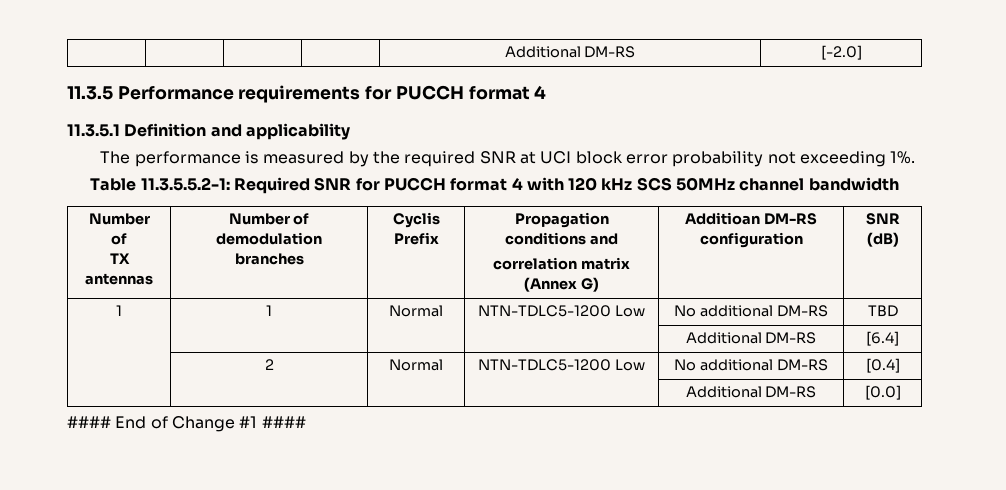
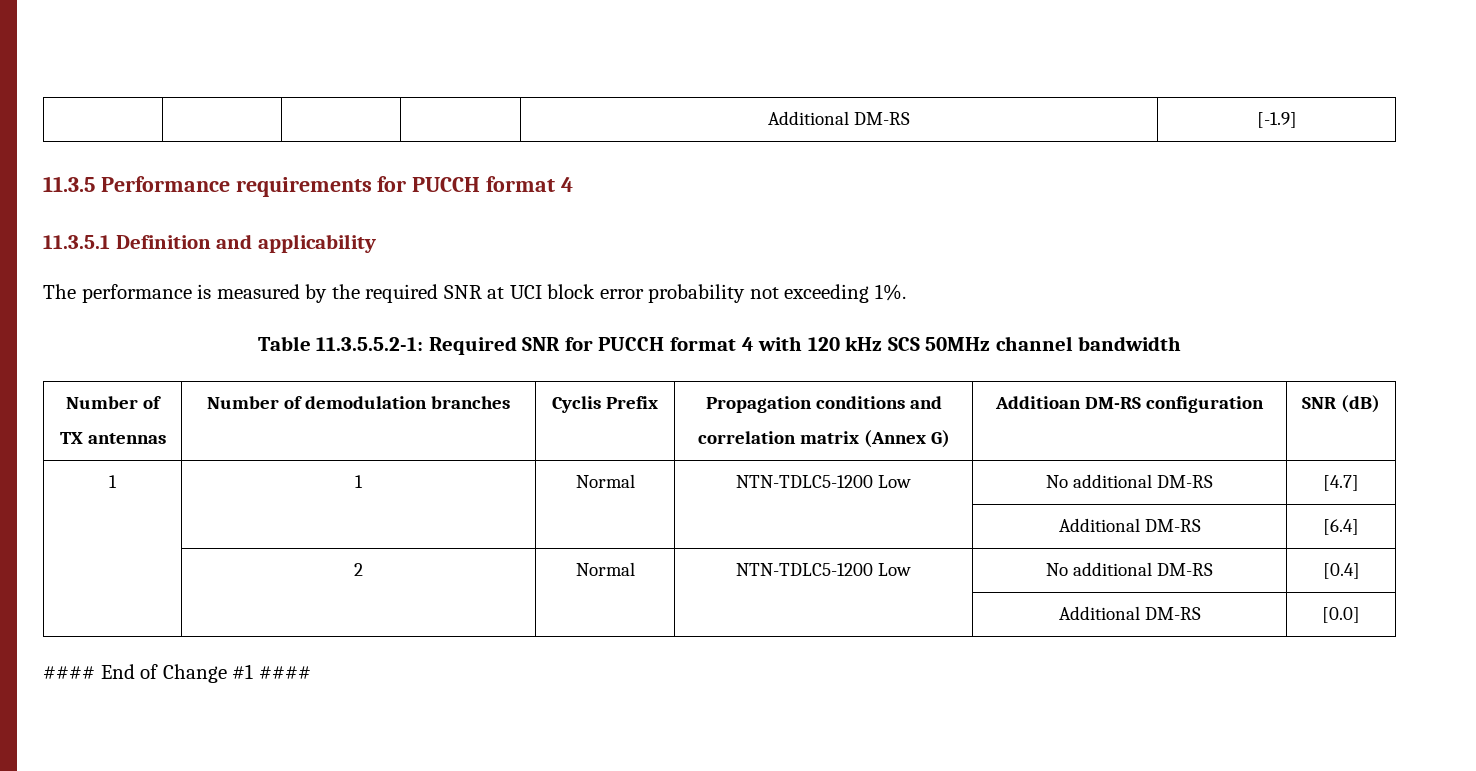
- | | | | Additional DM-RS | [-2.0]
+ | | | | Additional DM-RS | [-1.9]
- 1 | 1 | Normal | NTN-TDLC5-1200 Low | No additional DM-RS | TBD
+ 1 | 1 | Normal | NTN-TDLC5-1200 Low | No additional DM-RS | [4.7]

